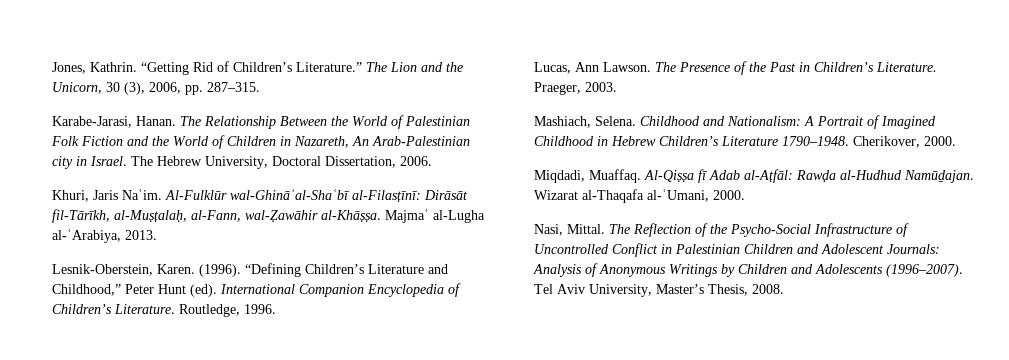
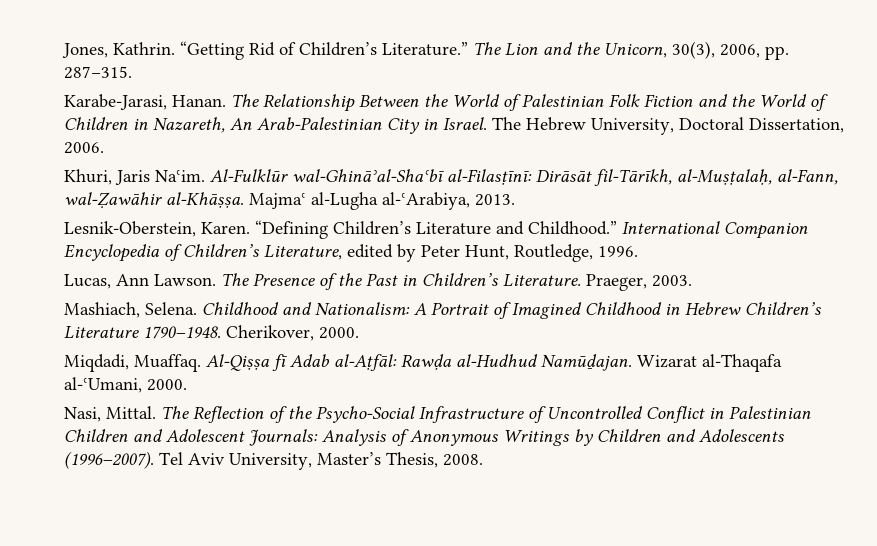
- The Lion and the Unicorn, 30 (3), 2006, pp. 287–315.
+ The Lion and the Unicorn, 30(3), 2006, pp. 287–315.
- The Relationship Between the World of Palestinian Folk Fiction and the World of Children in Nazareth, An Arab-Palestinian city in Israel.
+ The Relationship Between the World of Palestinian Folk Fiction and the World of Children in Nazareth, An Arab-Palestinian City in Israel.
- (1996).
- “Defining Children’s Literature and Childhood,” Peter Hunt (ed).
+ “Defining Children’s Literature and Childhood.”
- International Companion Encyclopedia of Children’s Literature. Routledge, 1996.
+ International Companion Encyclopedia of Children’s Literature, edited by Peter Hunt, Routledge, 1996.

